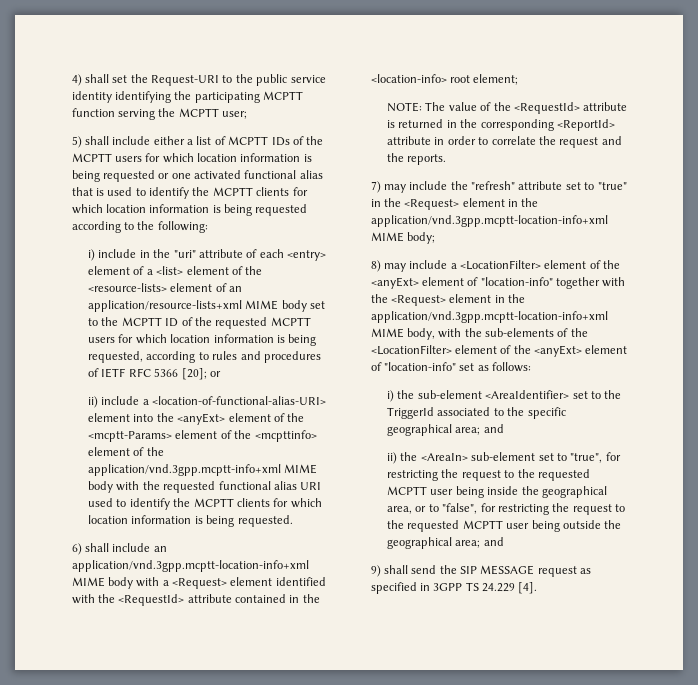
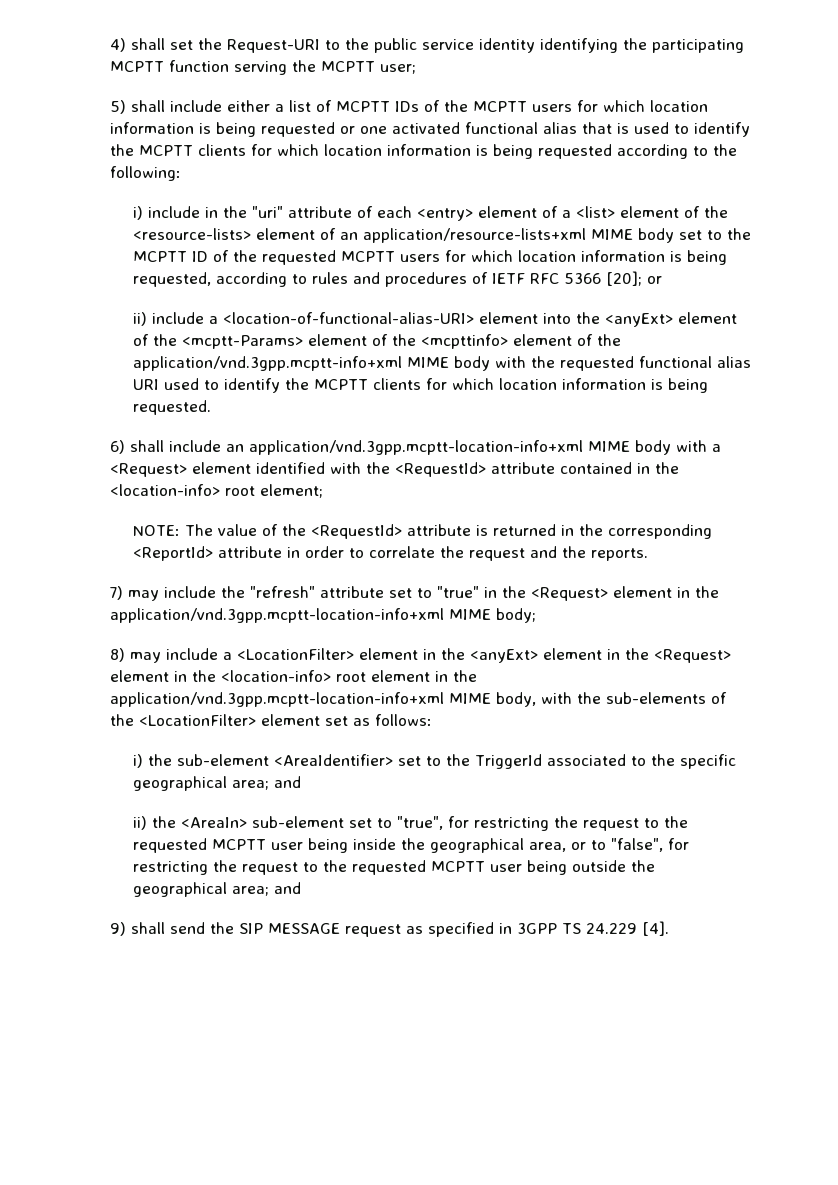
- 8) may include a <LocationFilter> element of the <anyExt> element of "location-info" together with the <Request> element in the application/vnd.3gpp.mcptt-location-info+xml MIME body, with the sub-elements of the <LocationFilter> element of the <anyExt> element of "location-info" set as follows:
+ 8) may include a <LocationFilter> element in the <anyExt> element in the <Request> element in the <location-info> root element in the application/vnd.3gpp.mcptt-location-info+xml MIME body, with the sub-elements of the <LocationFilter> element set as follows:

